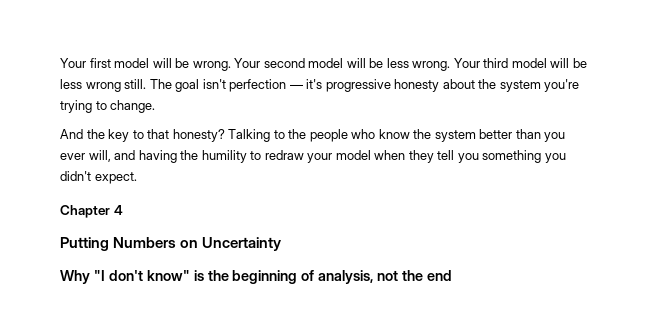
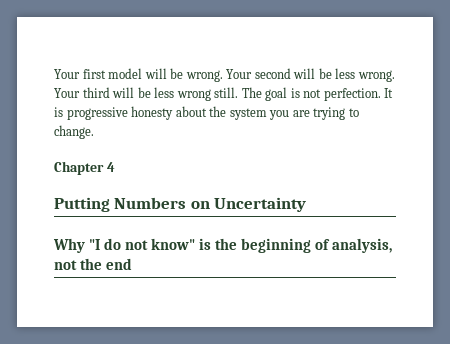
- Your second model will be less wrong.
+ Your second will be less wrong.
- Your third model will be less wrong still.
+ Your third will be less wrong still.
- The goal isn't perfection — it's progressive honesty about the system you're trying to change.
+ The goal is not perfection. It is progressive honesty about the system you are trying to change.
- And the key to that honesty? Talking to the people who know the system better than you ever will, and having the humility to redraw your model when they tell you something you didn't expect.
- Why "I don't know" is the beginning of analysis, not the end
+ Why "I do not know" is the beginning of analysis, not the end

